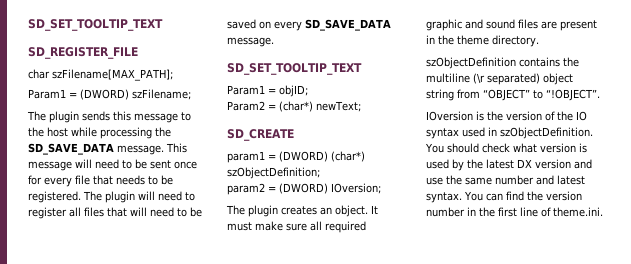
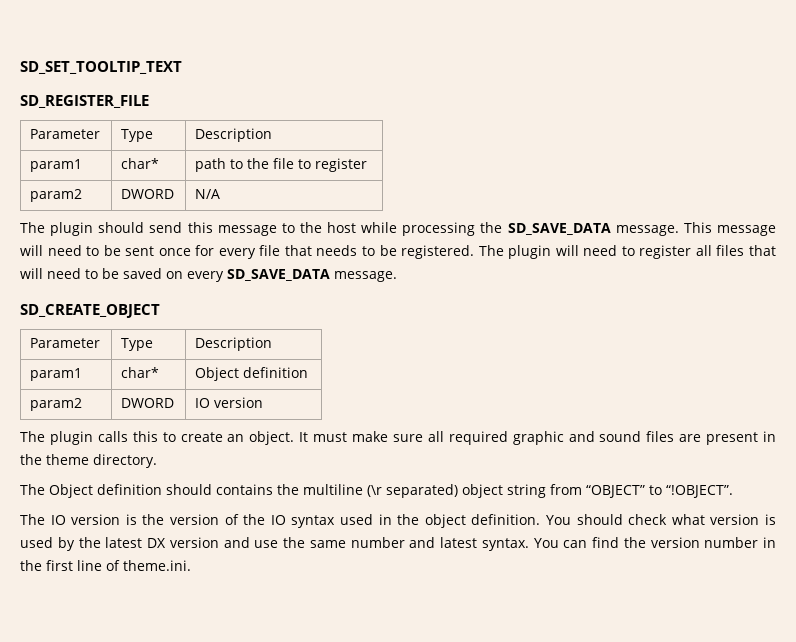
  SD_REGISTER_FILE
- char szFilename[MAX_PATH];
- Param1 = (DWORD) szFilename;
- The plugin sends this message to the host while processing the SD_SAVE_DATA message.
+ Parameter | Type | Description
+ param1 | char* | path to the file to register
+ param2 | DWORD | N/A
+ The plugin should send this message to the host while processing the SD_SAVE_DATA message.
  The plugin will need to register all files that will need to be saved on every SD_SAVE_DATA message.
- SD_SET_TOOLTIP_TEXT
- Param1 = objID;
- Param2 = (char*) newText;
- SD_CREATE
- param1 = (DWORD) (char*) szObjectDefinition;
- param2 = (DWORD) IOversion;
- The plugin creates an object.
+ SD_CREATE_OBJECT
+ Parameter | Type | Description
+ param1 | char* | Object definition
+ param2 | DWORD | IO version
+ The plugin calls this to create an object.
- szObjectDefinition contains the multiline (\r separated) object string from “OBJECT” to “!OBJECT”.
+ The Object definition should contains the multiline (\r separated) object string from “OBJECT” to “!OBJECT”.
- IOversion is the version of the IO syntax used in szObjectDefinition.
+ The IO version is the version of the IO syntax used in the object definition.

